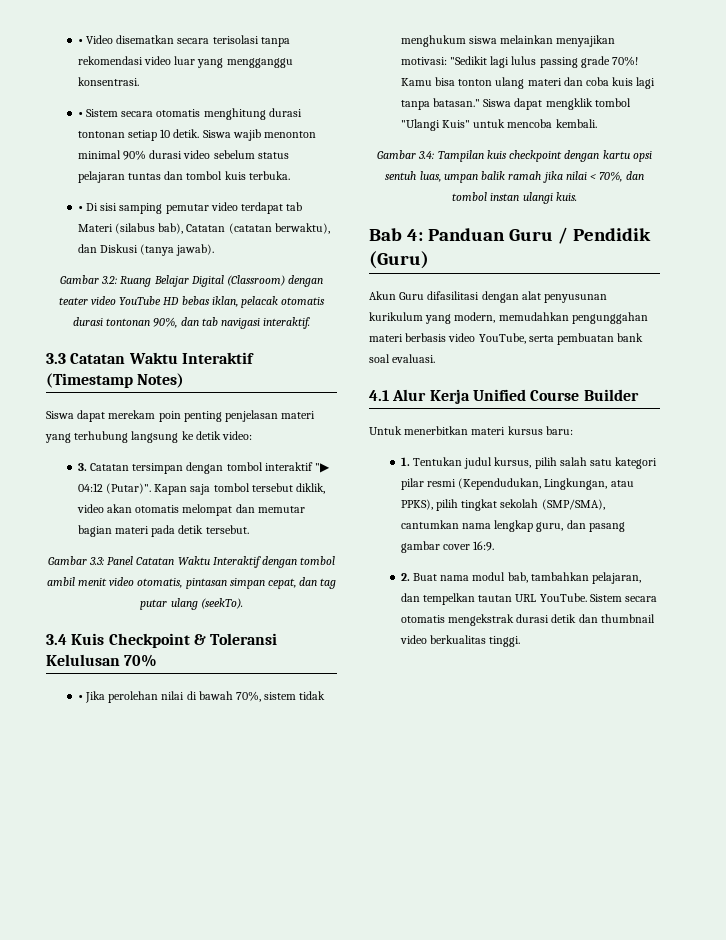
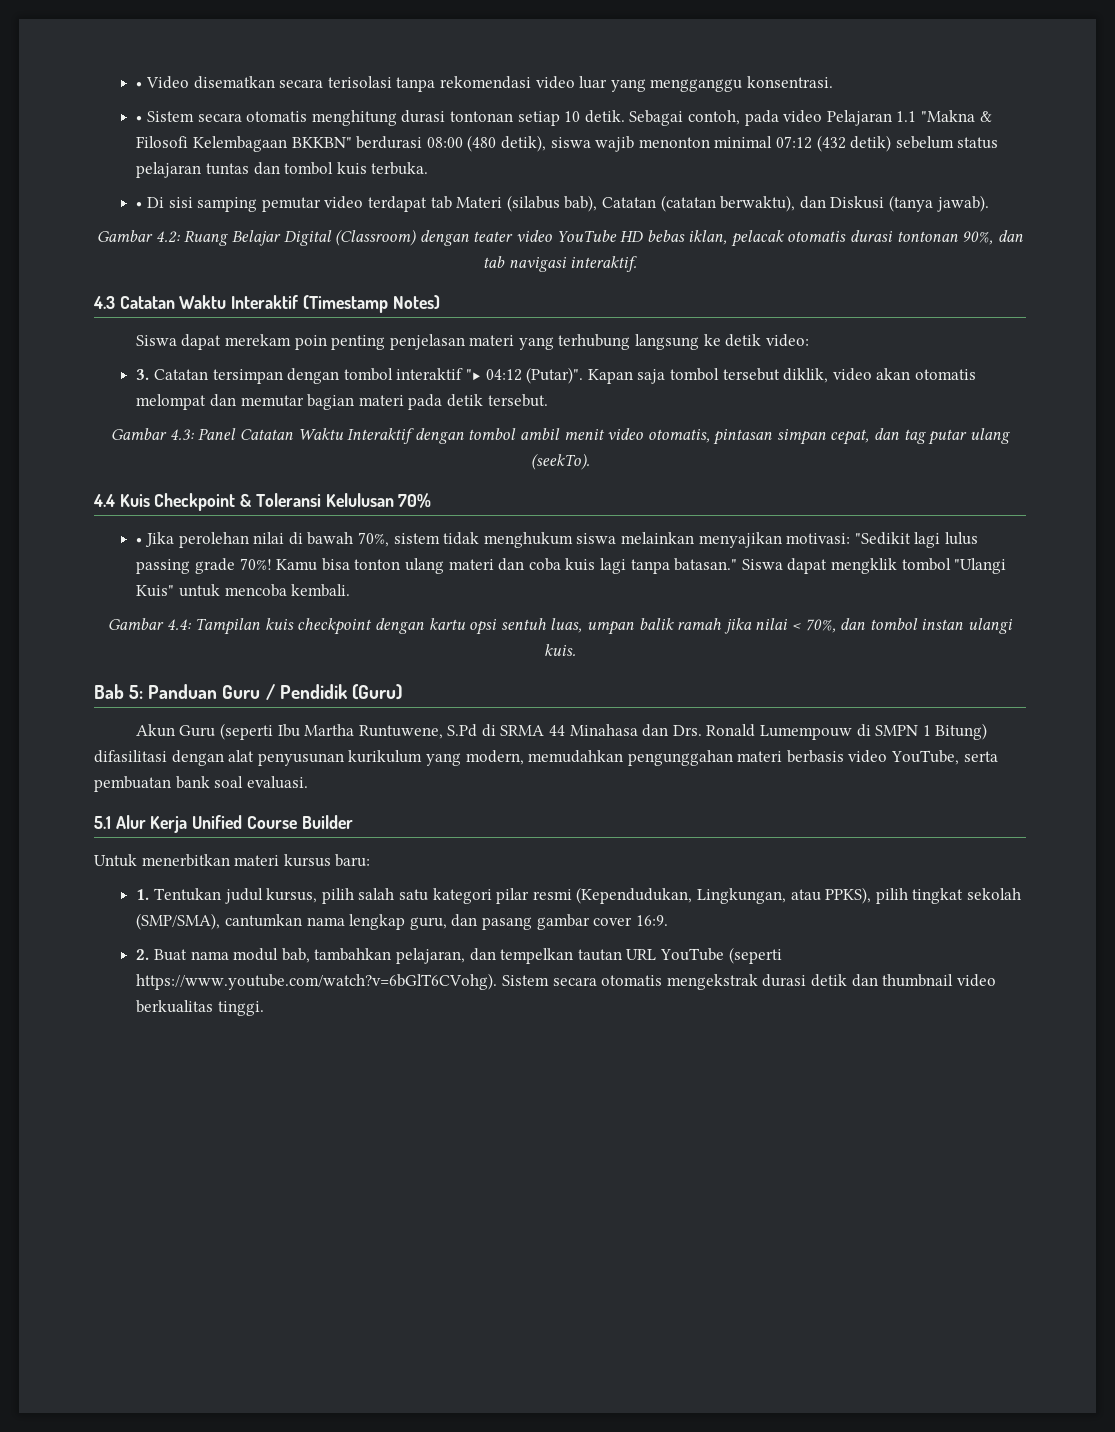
- Siswa wajib menonton minimal 90% durasi video sebelum status pelajaran tuntas dan tombol kuis terbuka.
+ Sebagai contoh, pada video Pelajaran 1.1 "Makna & Filosofi Kelembagaan BKKBN" berdurasi 08:00 (480 detik), siswa wajib menonton minimal 07:12 (432 detik) sebelum status pelajaran tuntas dan tombol kuis terbuka.
- Gambar 3.2: Ruang Belajar Digital (Classroom) dengan teater video YouTube HD bebas iklan, pelacak otomatis durasi tontonan 90%, dan tab navigasi interaktif.
+ Gambar 4.2: Ruang Belajar Digital (Classroom) dengan teater video YouTube HD bebas iklan, pelacak otomatis durasi tontonan 90%, dan tab navigasi interaktif.
- 3.3 Catatan Waktu Interaktif (Timestamp Notes)
+ 4.3 Catatan Waktu Interaktif (Timestamp Notes)
- Gambar 3.3: Panel Catatan Waktu Interaktif dengan tombol ambil menit video otomatis, pintasan simpan cepat, dan tag putar ulang (seekTo).
+ Gambar 4.3: Panel Catatan Waktu Interaktif dengan tombol ambil menit video otomatis, pintasan simpan cepat, dan tag putar ulang (seekTo).
- 3.4 Kuis Checkpoint & Toleransi Kelulusan 70%
+ 4.4 Kuis Checkpoint & Toleransi Kelulusan 70%
- Gambar 3.4: Tampilan kuis checkpoint dengan kartu opsi sentuh luas, umpan balik ramah jika nilai < 70%, dan tombol instan ulangi kuis.
+ Gambar 4.4: Tampilan kuis checkpoint dengan kartu opsi sentuh luas, umpan balik ramah jika nilai < 70%, dan tombol instan ulangi kuis.
- Bab 4: Panduan Guru / Pendidik (Guru)
+ Bab 5: Panduan Guru / Pendidik (Guru)
- Akun Guru difasilitasi dengan alat penyusunan kurikulum yang modern, memudahkan pengunggahan materi berbasis video YouTube, serta pembuatan bank soal evaluasi.
+ Akun Guru (seperti Ibu Martha Runtuwene, S.Pd di SRMA 44 Minahasa dan Drs. Ronald Lumempouw di SMPN 1 Bitung) difasilitasi dengan alat penyusunan kurikulum yang modern, memudahkan pengunggahan materi berbasis video YouTube, serta pembuatan bank soal evaluasi.
- 4.1 Alur Kerja Unified Course Builder
+ 5.1 Alur Kerja Unified Course Builder
- 2. Buat nama modul bab, tambahkan pelajaran, dan tempelkan tautan URL YouTube. Sistem secara otomatis mengekstrak durasi detik dan thumbnail video berkualitas tinggi.
+ 2. Buat nama modul bab, tambahkan pelajaran, dan tempelkan tautan URL YouTube (seperti https://www.youtube.com/watch?v=6bGlT6CVohg). Sistem secara otomatis mengekstrak durasi detik dan thumbnail video berkualitas tinggi.

